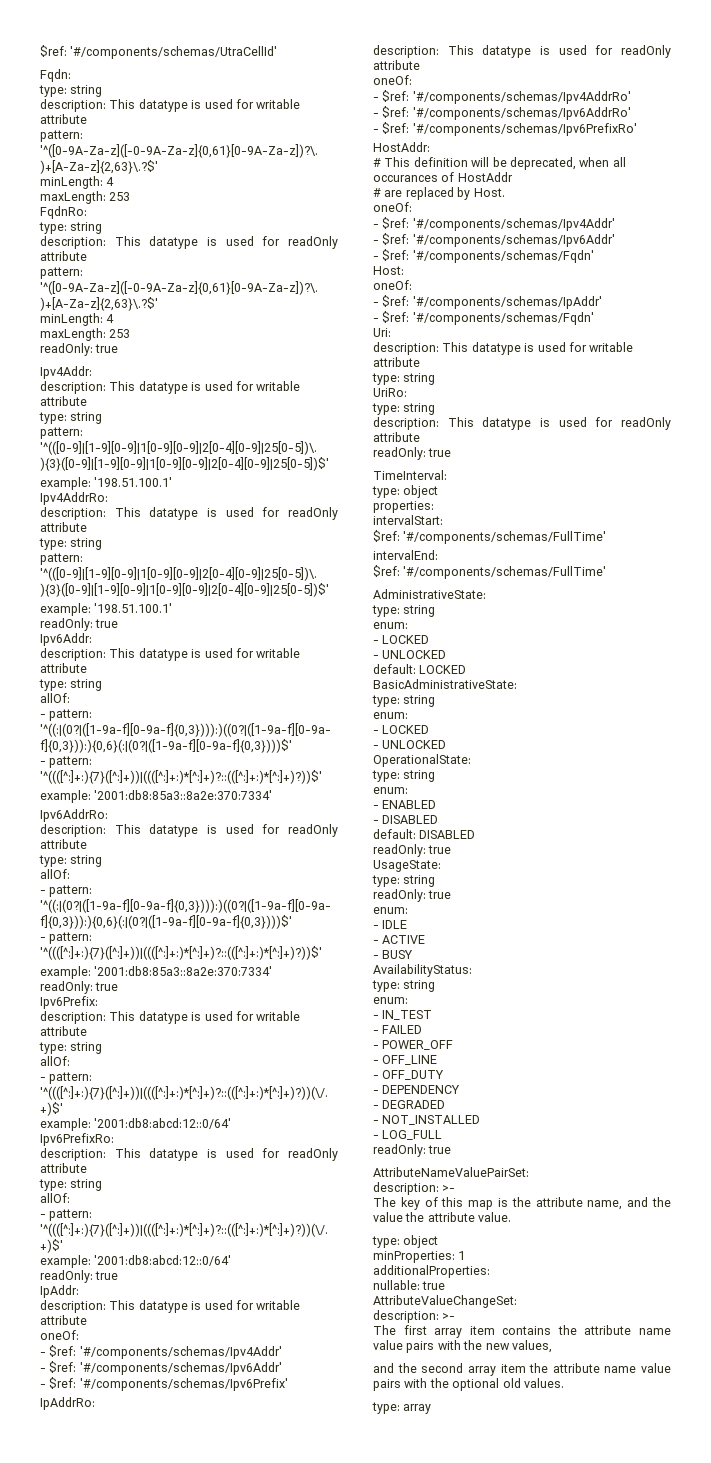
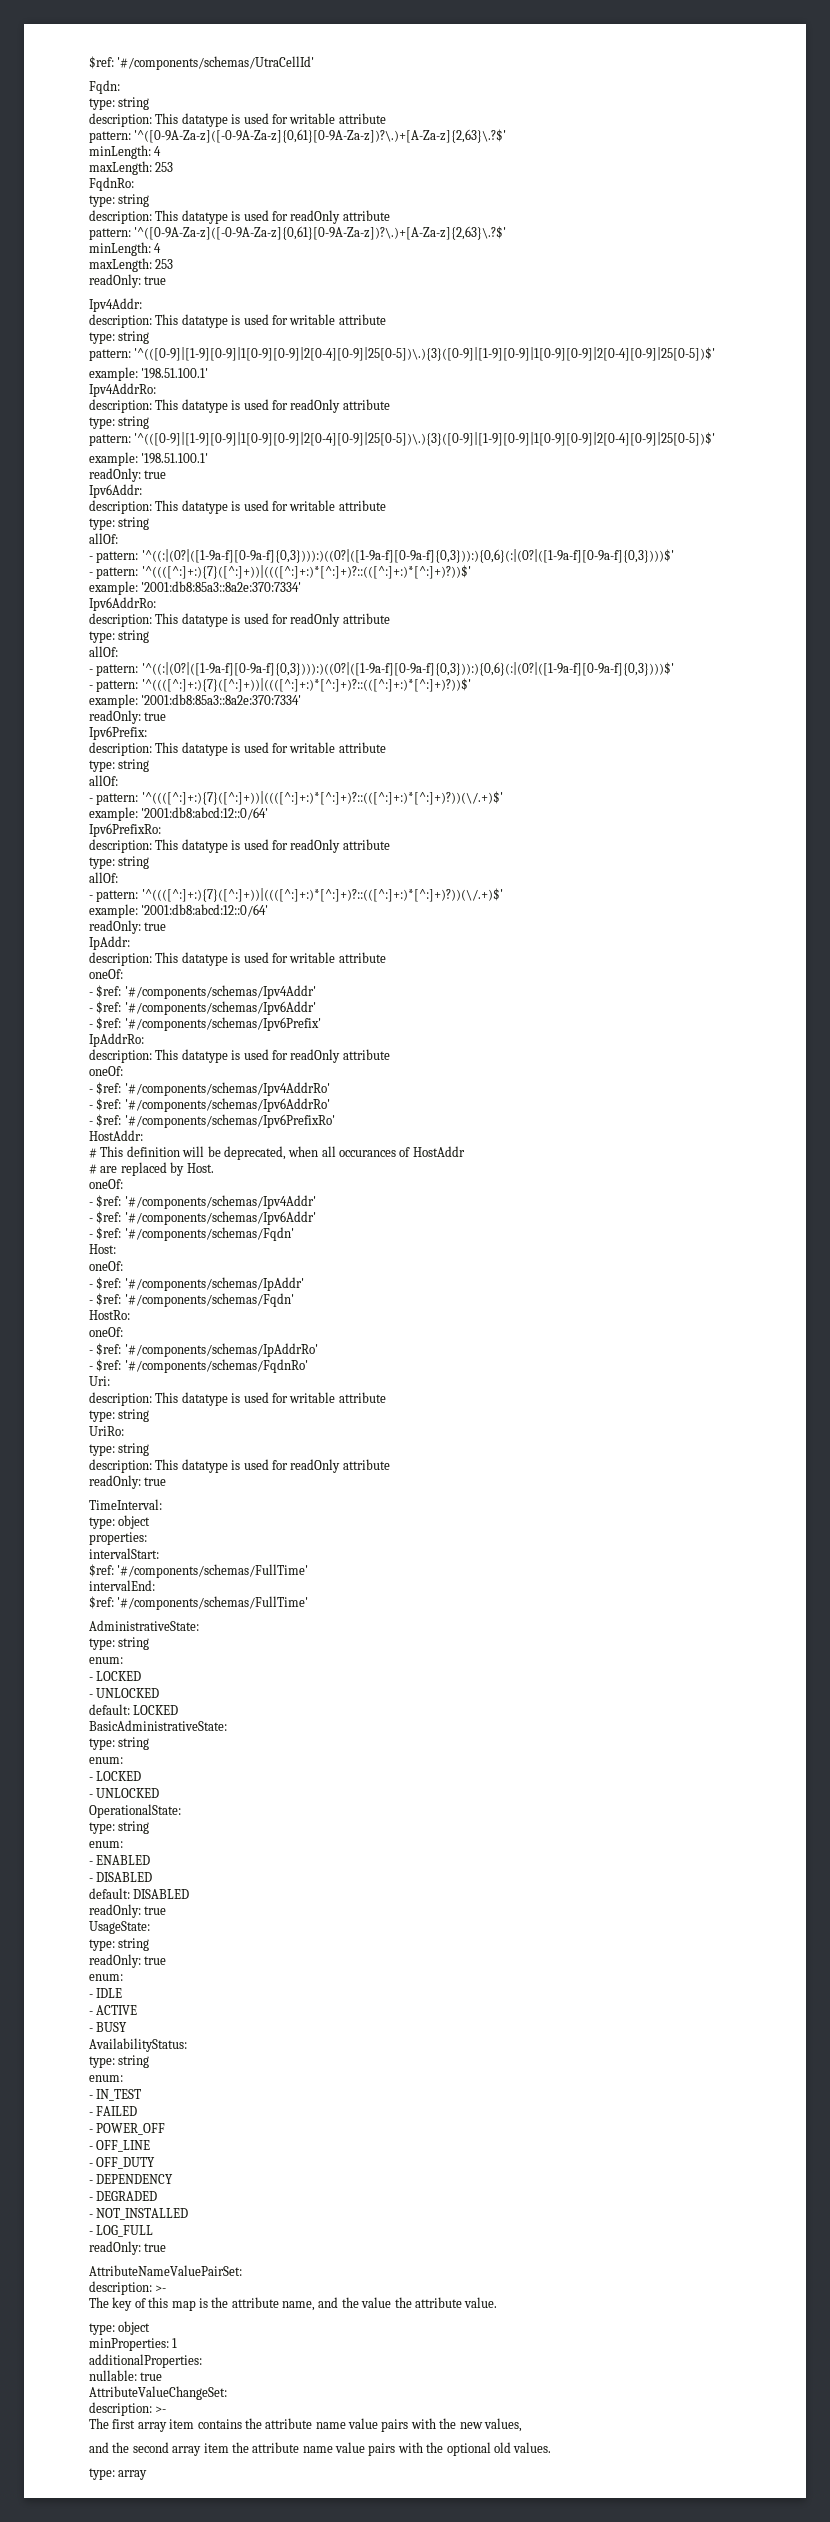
+ HostRo:
+ oneOf:
+ - $ref: '#/components/schemas/IpAddrRo'
+ - $ref: '#/components/schemas/FqdnRo'

